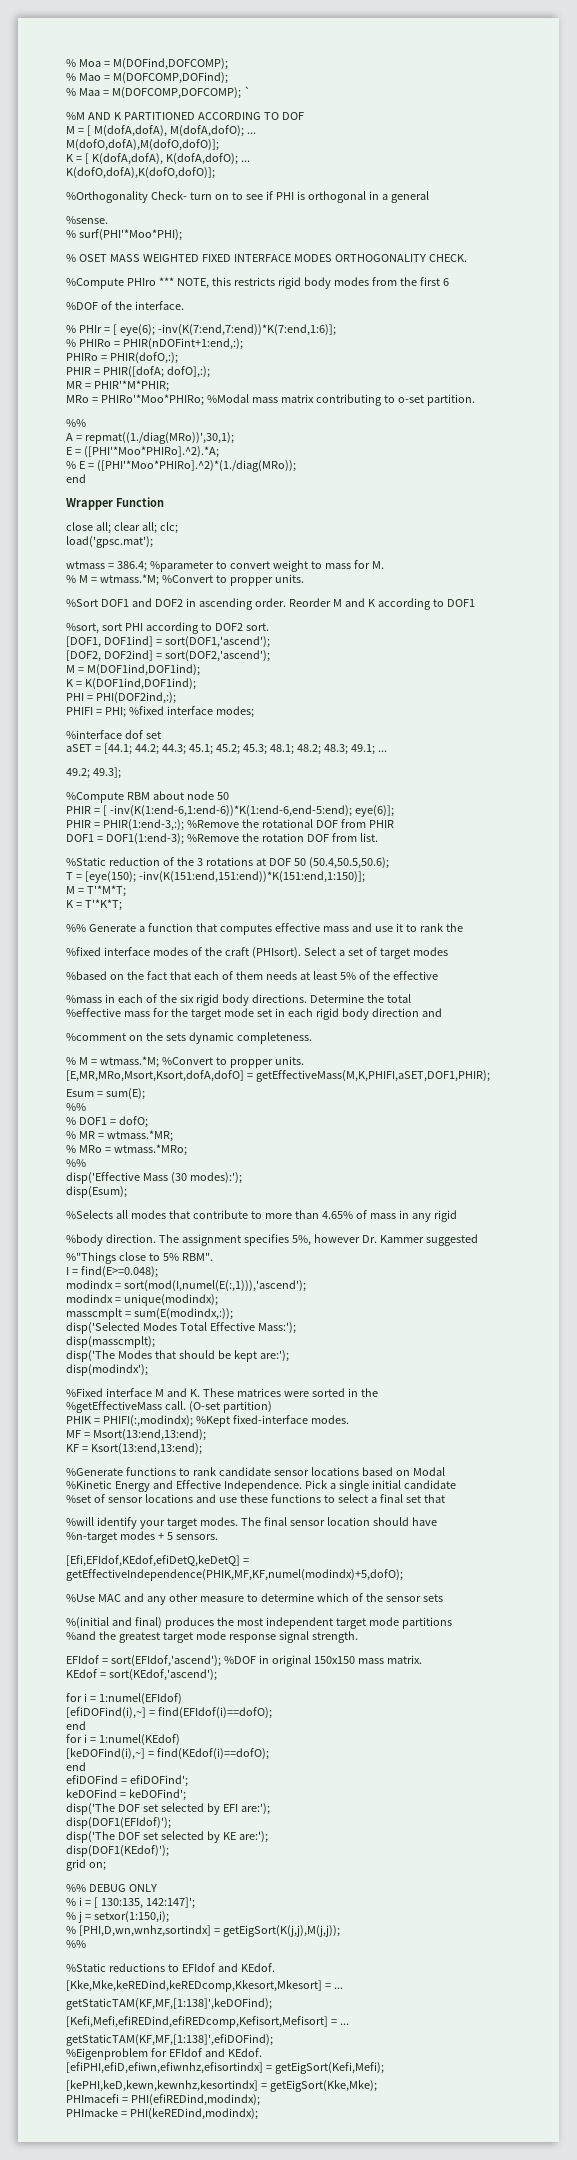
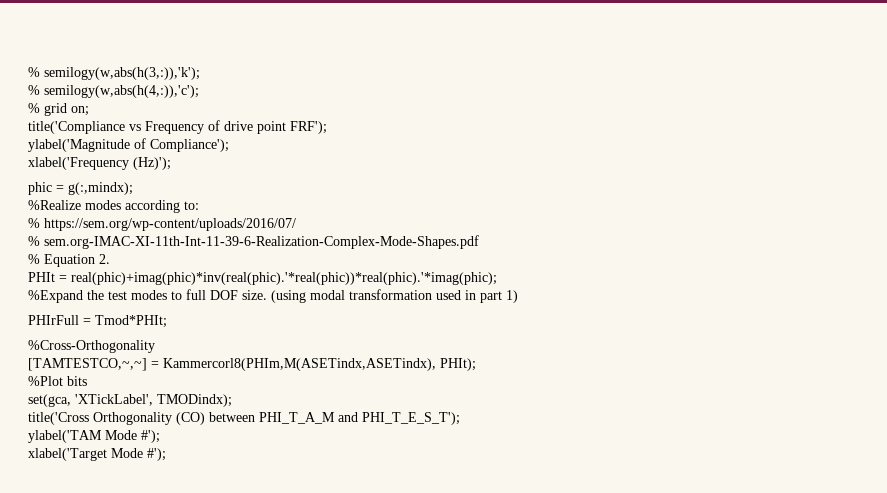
- % Moa = M(DOFind,DOFCOMP);
- % Mao = M(DOFCOMP,DOFind);
- % Maa = M(DOFCOMP,DOFCOMP); `
- %M AND K PARTITIONED ACCORDING TO DOF
- M = [ M(dofA,dofA), M(dofA,dofO); ...
- M(dofO,dofA),M(dofO,dofO)];
- K = [ K(dofA,dofA), K(dofA,dofO); ...
- K(dofO,dofA),K(dofO,dofO)];
- %Orthogonality Check- turn on to see if PHI is orthogonal in a general
- %sense.
- % surf(PHI'*Moo*PHI);
- % OSET MASS WEIGHTED FIXED INTERFACE MODES ORTHOGONALITY CHECK.
- %Compute PHIro *** NOTE, this restricts rigid body modes from the first 6
- %DOF of the interface.
- % PHIr = [ eye(6); -inv(K(7:end,7:end))*K(7:end,1:6)];
- % PHIRo = PHIR(nDOFint+1:end,:);
- PHIRo = PHIR(dofO,:);
- PHIR = PHIR([dofA; dofO],:);
- MR = PHIR'*M*PHIR;
- MRo = PHIRo'*Moo*PHIRo; %Modal mass matrix contributing to o-set partition.
- %%
- A = repmat((1./diag(MRo))',30,1);
- E = ([PHI'*Moo*PHIRo].^2).*A;
- % E = ([PHI'*Moo*PHIRo].^2)*(1./diag(MRo));
- end
- Wrapper Function
- close all; clear all; clc;
- load('gpsc.mat');
- wtmass = 386.4; %parameter to convert weight to mass for M.
- % M = wtmass.*M; %Convert to propper units.
- %Sort DOF1 and DOF2 in ascending order. Reorder M and K according to DOF1
- %sort, sort PHI according to DOF2 sort.
- [DOF1, DOF1ind] = sort(DOF1,'ascend');
- [DOF2, DOF2ind] = sort(DOF2,'ascend');
- M = M(DOF1ind,DOF1ind);
- K = K(DOF1ind,DOF1ind);
- PHI = PHI(DOF2ind,:);
- PHIFI = PHI; %fixed interface modes;
- %interface dof set
- aSET = [44.1; 44.2; 44.3; 45.1; 45.2; 45.3; 48.1; 48.2; 48.3; 49.1; ...
- 49.2; 49.3];
- %Compute RBM about node 50
- PHIR = [ -inv(K(1:end-6,1:end-6))*K(1:end-6,end-5:end); eye(6)];
- PHIR = PHIR(1:end-3,:); %Remove the rotational DOF from PHIR
- DOF1 = DOF1(1:end-3); %Remove the rotation DOF from list.
- %Static reduction of the 3 rotations at DOF 50 (50.4,50.5,50.6);
- T = [eye(150); -inv(K(151:end,151:end))*K(151:end,1:150)];
- M = T'*M*T;
- K = T'*K*T;
- %% Generate a function that computes effective mass and use it to rank the
- %fixed interface modes of the craft (PHIsort). Select a set of target modes
- %based on the fact that each of them needs at least 5% of the effective
- %mass in each of the six rigid body directions. Determine the total
- %effective mass for the target mode set in each rigid body direction and
- %comment on the sets dynamic completeness.
- % M = wtmass.*M; %Convert to propper units.
- [E,MR,MRo,Msort,Ksort,dofA,dofO] = getEffectiveMass(M,K,PHIFI,aSET,DOF1,PHIR);
- Esum = sum(E);
- %%
- % DOF1 = dofO;
- % MR = wtmass.*MR;
- % MRo = wtmass.*MRo;
- %%
- disp('Effective Mass (30 modes):');
- disp(Esum);
- %Selects all modes that contribute to more than 4.65% of mass in any rigid
- %body direction. The assignment specifies 5%, however Dr. Kammer suggested
- %"Things close to 5% RBM".
- I = find(E>=0.048);
- modindx = sort(mod(I,numel(E(:,1))),'ascend');
- modindx = unique(modindx);
- masscmplt = sum(E(modindx,:));
- disp('Selected Modes Total Effective Mass:');
- disp(masscmplt);
- disp('The Modes that should be kept are:');
- disp(modindx');
- %Fixed interface M and K. These matrices were sorted in the
- %getEffectiveMass call. (O-set partition)
- PHIK = PHIFI(:,modindx); %Kept fixed-interface modes.
- MF = Msort(13:end,13:end);
- KF = Ksort(13:end,13:end);
- %Generate functions to rank candidate sensor locations based on Modal
- %Kinetic Energy and Effective Independence. Pick a single initial candidate
- %set of sensor locations and use these functions to select a final set that
- %will identify your target modes. The final sensor location should have
- %n-target modes + 5 sensors.
- [Efi,EFIdof,KEdof,efiDetQ,keDetQ] = getEffectiveIndependence(PHIK,MF,KF,numel(modindx)+5,dofO);
- %Use MAC and any other measure to determine which of the sensor sets
- %(initial and final) produces the most independent target mode partitions
- %and the greatest target mode response signal strength.
- EFIdof = sort(EFIdof,'ascend'); %DOF in original 150x150 mass matrix.
- KEdof = sort(KEdof,'ascend');
- for i = 1:numel(EFIdof)
- [efiDOFind(i),~] = find(EFIdof(i)==dofO);
- end
- for i = 1:numel(KEdof)
- [keDOFind(i),~] = find(KEdof(i)==dofO);
- end
- efiDOFind = efiDOFind';
- keDOFind = keDOFind';
- disp('The DOF set selected by EFI are:');
- disp(DOF1(EFIdof)');
- disp('The DOF set selected by KE are:');
- disp(DOF1(KEdof)');
- grid on;
- %% DEBUG ONLY
- % i = [ 130:135, 142:147]';
- % j = setxor(1:150,i);
- % [PHI,D,wn,wnhz,sortindx] = getEigSort(K(j,j),M(j,j));
- %%
- %Static reductions to EFIdof and KEdof.
- [Kke,Mke,keREDind,keREDcomp,Kkesort,Mkesort] = ...
- getStaticTAM(KF,MF,[1:138]',keDOFind);
- [Kefi,Mefi,efiREDind,efiREDcomp,Kefisort,Mefisort] = ...
- getStaticTAM(KF,MF,[1:138]',efiDOFind);
- %Eigenproblem for EFIdof and KEdof.
- [efiPHI,efiD,efiwn,efiwnhz,efisortindx] = getEigSort(Kefi,Mefi);
- [kePHI,keD,kewn,kewnhz,kesortindx] = getEigSort(Kke,Mke);
- PHImacefi = PHI(efiREDind,modindx);
- PHImacke = PHI(keREDind,modindx);
+ % semilogy(w,abs(h(3,:)),'k');
+ % semilogy(w,abs(h(4,:)),'c');
+ % grid on;
+ title('Compliance vs Frequency of drive point FRF');
+ ylabel('Magnitude of Compliance');
+ xlabel('Frequency (Hz)');
+ phic = g(:,mindx);
+ %Realize modes according to:
+ % https://sem.org/wp-content/uploads/2016/07/
+ % sem.org-IMAC-XI-11th-Int-11-39-6-Realization-Complex-Mode-Shapes.pdf
+ % Equation 2.
+ PHIt = real(phic)+imag(phic)*inv(real(phic).'*real(phic))*real(phic).'*imag(phic);
+ %Expand the test modes to full DOF size. (using modal transformation used in part 1)
+ PHIrFull = Tmod*PHIt;
+ %Cross-Orthogonality
+ [TAMTESTCO,~,~] = Kammercorl8(PHIm,M(ASETindx,ASETindx), PHIt);
+ %Plot bits
+ set(gca, 'XTickLabel', TMODindx);
+ title('Cross Orthogonality (CO) between PHI_T_A_M and PHI_T_E_S_T');
+ ylabel('TAM Mode #');
+ xlabel('Target Mode #');

